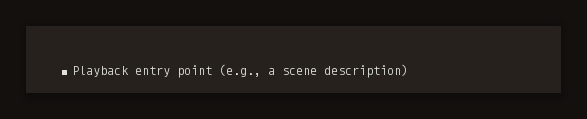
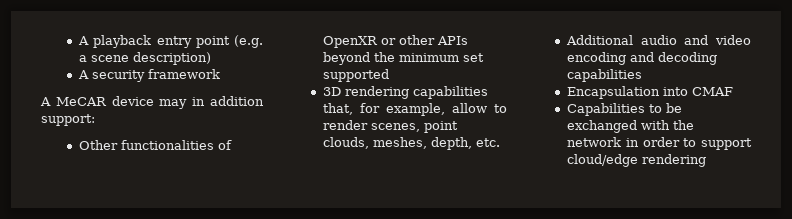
- Playback entry point (e.g., a scene description)
+ A playback entry point (e.g. a scene description)
+ A security framework
+ A MeCAR device may in addition support:
+ Other functionalities of OpenXR or other APIs beyond the minimum set supported
+ 3D rendering capabilities that, for example, allow to render scenes, point clouds, meshes, depth, etc.
+ Additional audio and video encoding and decoding capabilities
+ Encapsulation into CMAF
+ Capabilities to be exchanged with the network in order to support cloud/edge rendering

